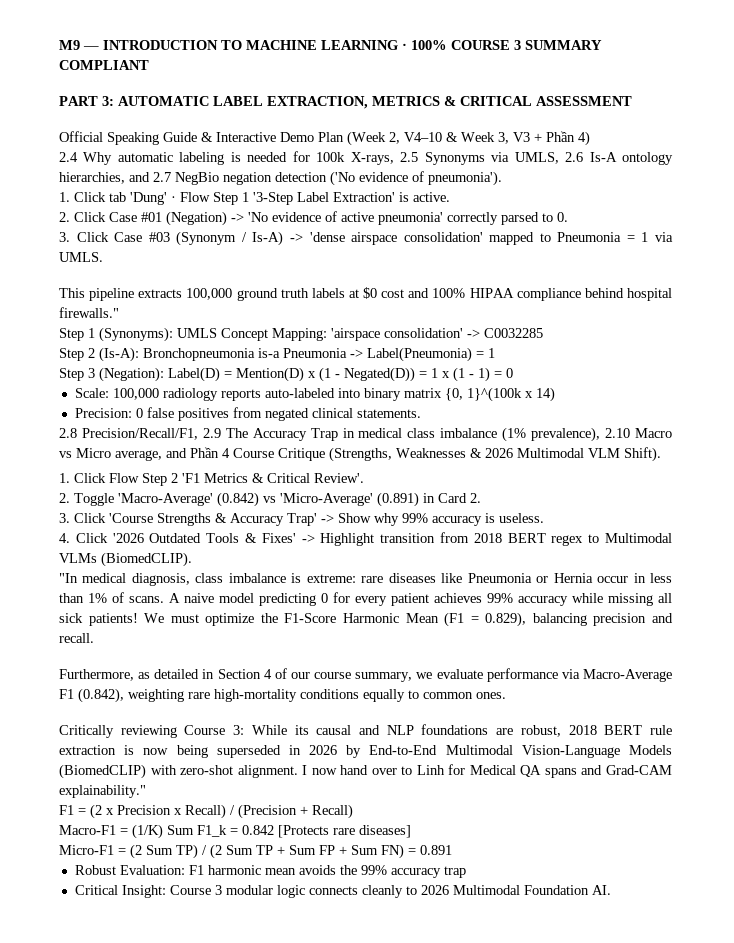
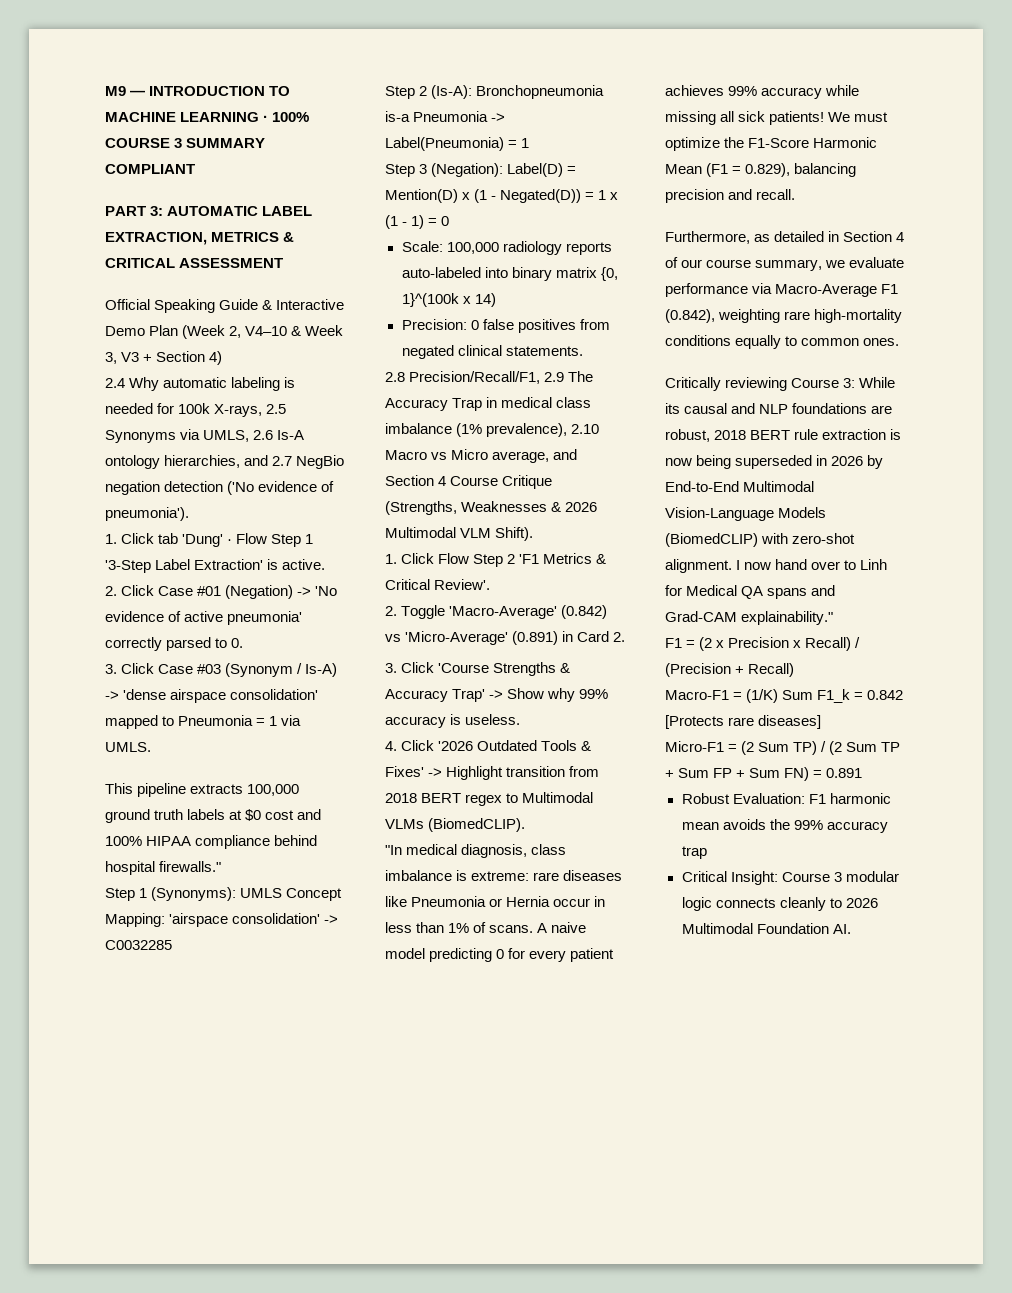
- Official Speaking Guide & Interactive Demo Plan (Week 2, V4–10 & Week 3, V3 + Phần 4)
+ Official Speaking Guide & Interactive Demo Plan (Week 2, V4–10 & Week 3, V3 + Section 4)
- 2.8 Precision/Recall/F1, 2.9 The Accuracy Trap in medical class imbalance (1% prevalence), 2.10 Macro vs Micro average, and Phần 4 Course Critique (Strengths, Weaknesses & 2026 Multimodal VLM Shift).
+ 2.8 Precision/Recall/F1, 2.9 The Accuracy Trap in medical class imbalance (1% prevalence), 2.10 Macro vs Micro average, and Section 4 Course Critique (Strengths, Weaknesses & 2026 Multimodal VLM Shift).

